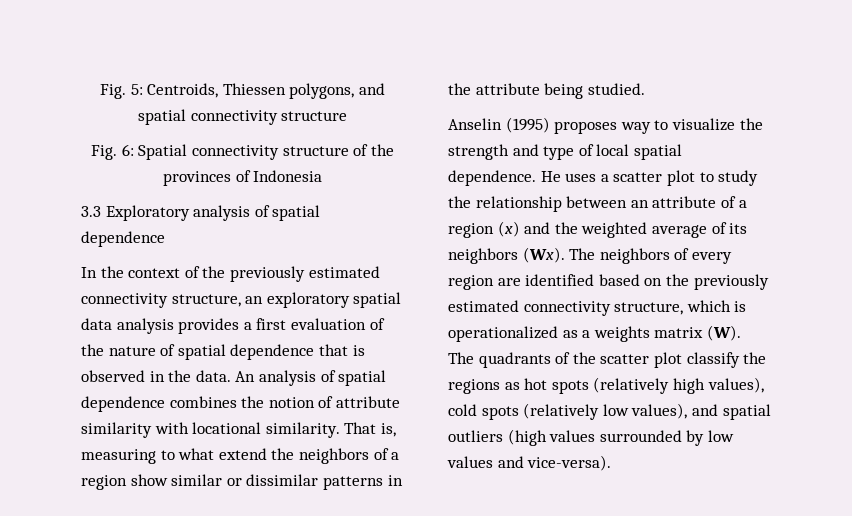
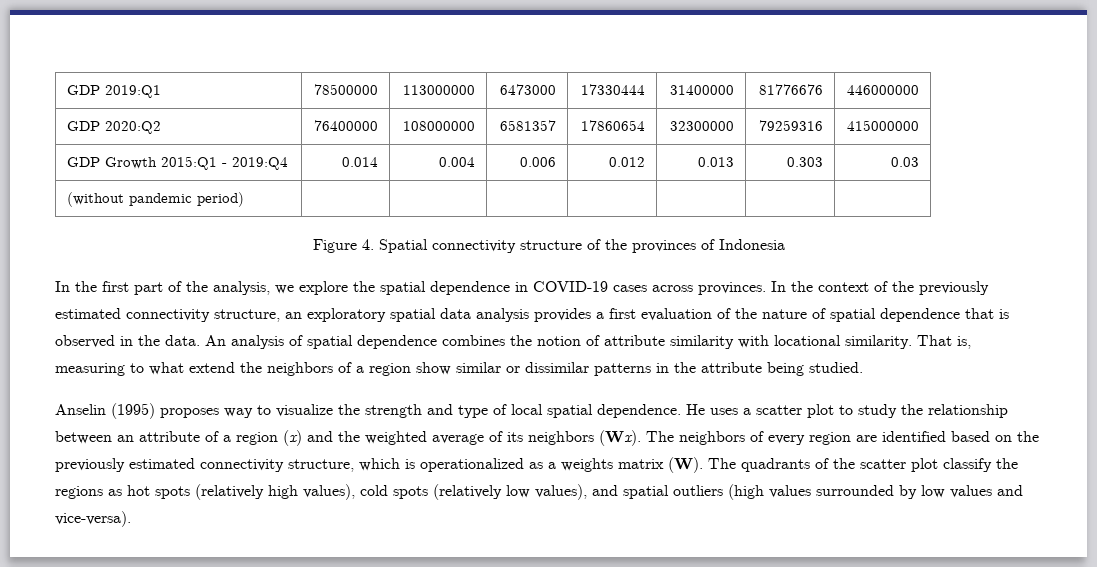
- Fig. 5: Centroids, Thiessen polygons, and spatial connectivity structure
- Fig. 6: Spatial connectivity structure of the provinces of Indonesia
+ GDP 2019:Q1 | 78500000 | 113000000 | 6473000 | 17330444 | 31400000 | 81776676 | 446000000
+ GDP 2020:Q2 | 76400000 | 108000000 | 6581357 | 17860654 | 32300000 | 79259316 | 415000000
+ GDP Growth 2015:Q1 - 2019:Q4 | 0.014 | 0.004 | 0.006 | 0.012 | 0.013 | 0.303 | 0.03
+ (without pandemic period) | | | | | | |
+ Figure 4. Spatial connectivity structure of the provinces of Indonesia
- 3.3 Exploratory analysis of spatial dependence
- In the context of the previously estimated connectivity structure, an exploratory spatial data analysis provides a first evaluation of the nature of spatial dependence that is observed in the data.
+ In the first part of the analysis, we explore the spatial dependence in COVID-19 cases across provinces. In the context of the previously estimated connectivity structure, an exploratory spatial data analysis provides a first evaluation of the nature of spatial dependence that is observed in the data.

